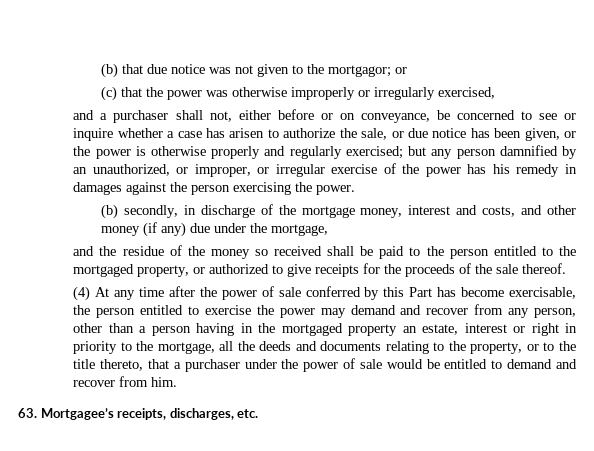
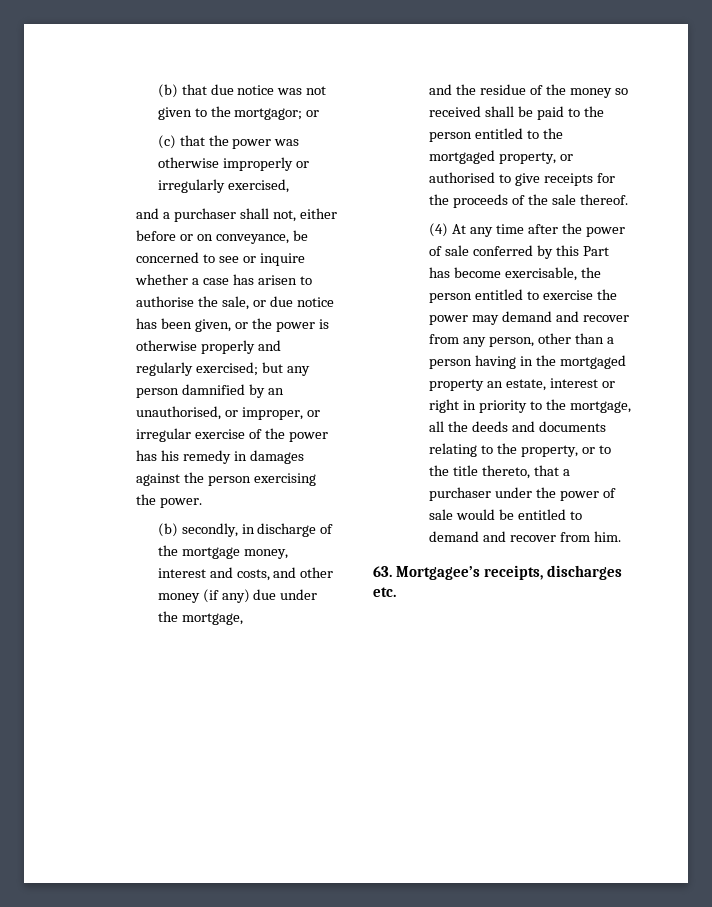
- and a purchaser shall not, either before or on conveyance, be concerned to see or inquire whether a case has arisen to authorize the sale, or due notice has been given, or the power is otherwise properly and regularly exercised;
+ and a purchaser shall not, either before or on conveyance, be concerned to see or inquire whether a case has arisen to authorise the sale, or due notice has been given, or the power is otherwise properly and regularly exercised;
- but any person damnified by an unauthorized, or improper, or irregular exercise of the power has his remedy in damages against the person exercising the power.
+ but any person damnified by an unauthorised, or improper, or irregular exercise of the power has his remedy in damages against the person exercising the power.
- and the residue of the money so received shall be paid to the person entitled to the mortgaged property, or authorized to give receipts for the proceeds of the sale thereof.
+ and the residue of the money so received shall be paid to the person entitled to the mortgaged property, or authorised to give receipts for the proceeds of the sale thereof.
- 63. Mortgagee’s receipts, discharges, etc.
+ 63. Mortgagee’s receipts, discharges etc.

